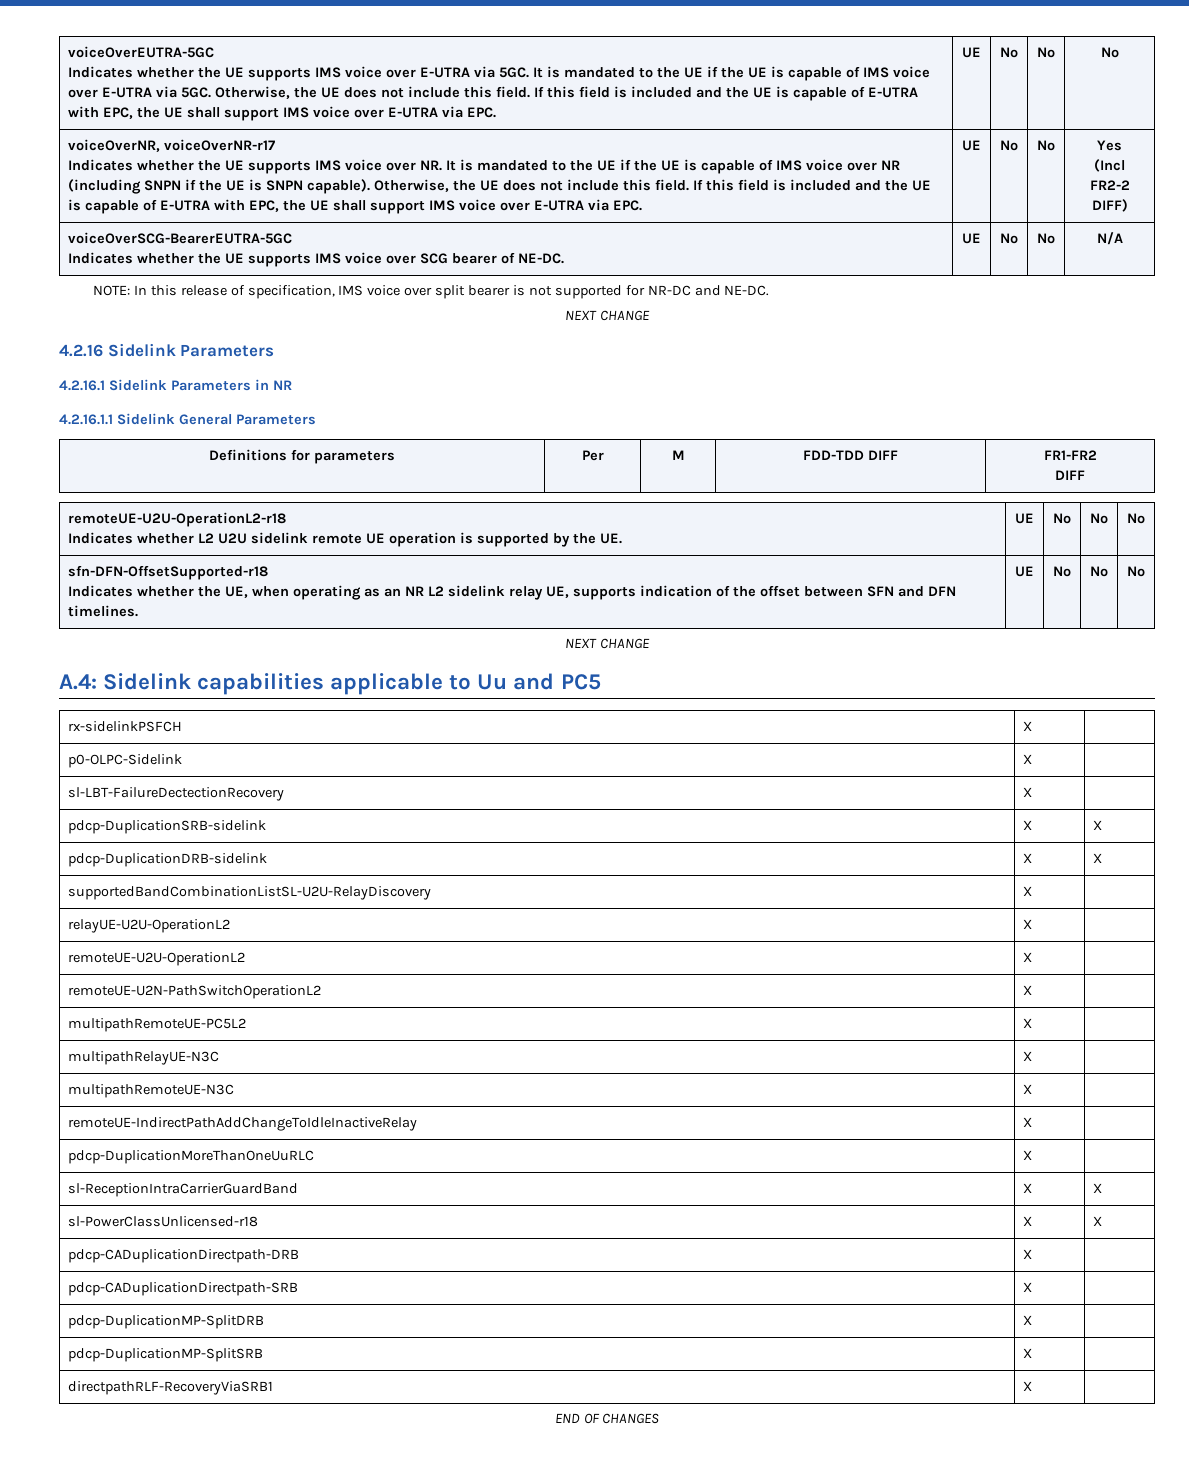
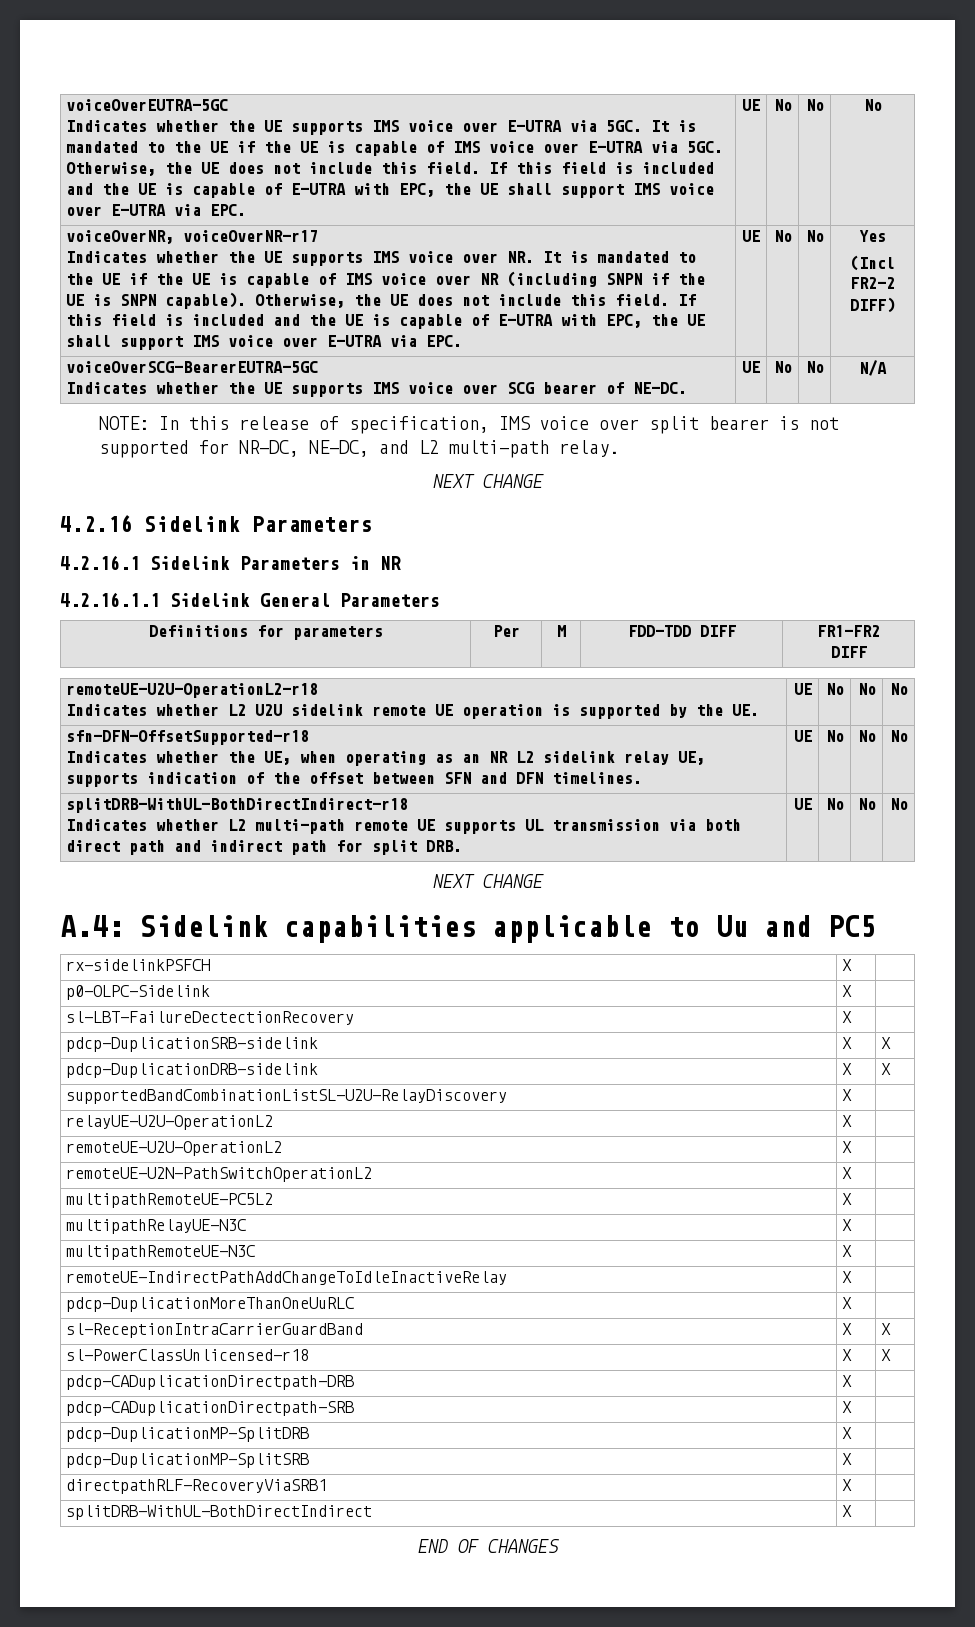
- NOTE: In this release of specification, IMS voice over split bearer is not supported for NR-DC and NE-DC.
+ NOTE: In this release of specification, IMS voice over split bearer is not supported for NR-DC, NE-DC, and L2 multi-path relay.
+ splitDRB-WithUL-BothDirectIndirect-r18
+ Indicates whether L2 multi-path remote UE supports UL transmission via both direct path and indirect path for split DRB. | UE | No | No | No
+ splitDRB-WithUL-BothDirectIndirect | X |

